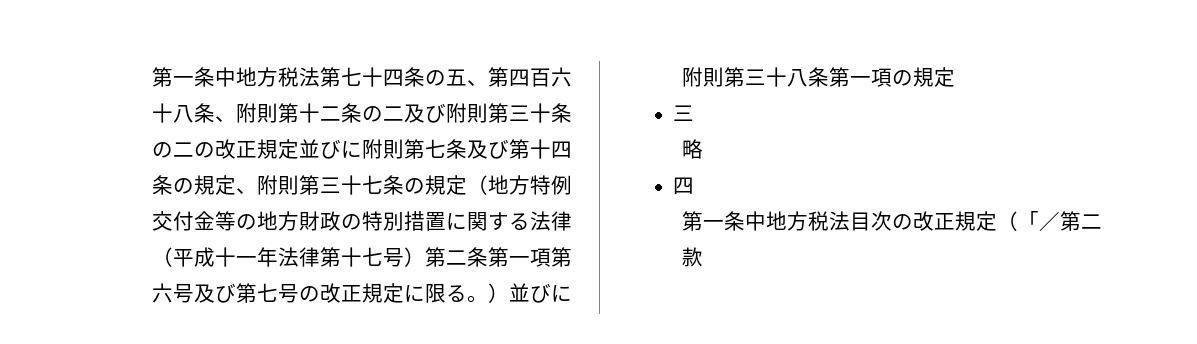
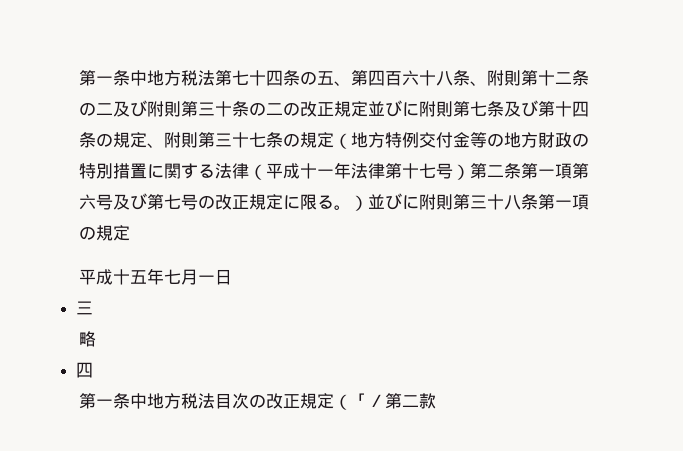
+ 平成十五年七月一日

